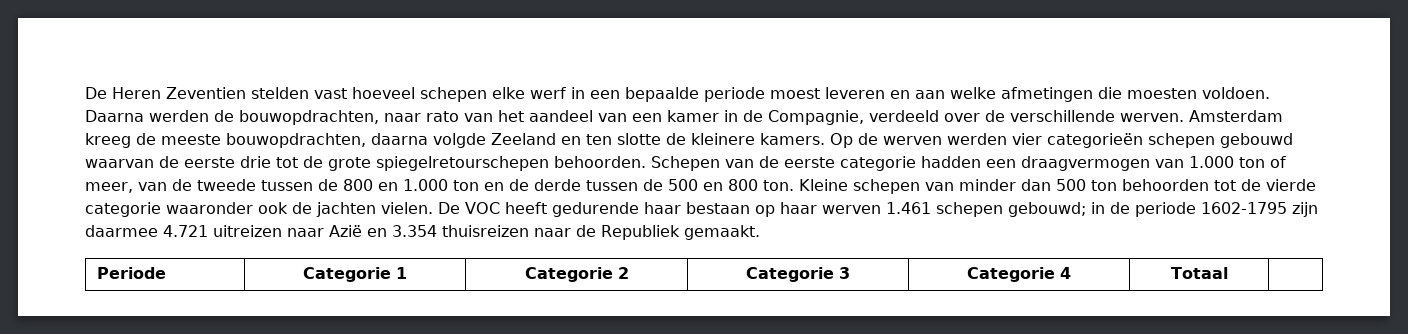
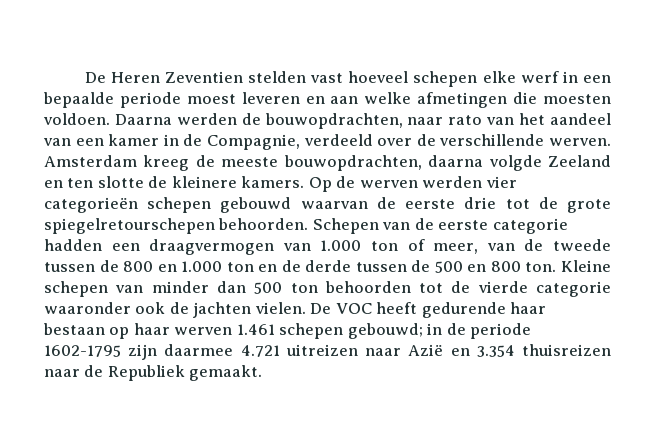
- Periode | Categorie 1 | Categorie 2 | Categorie 3 | Categorie 4 | Totaal |

